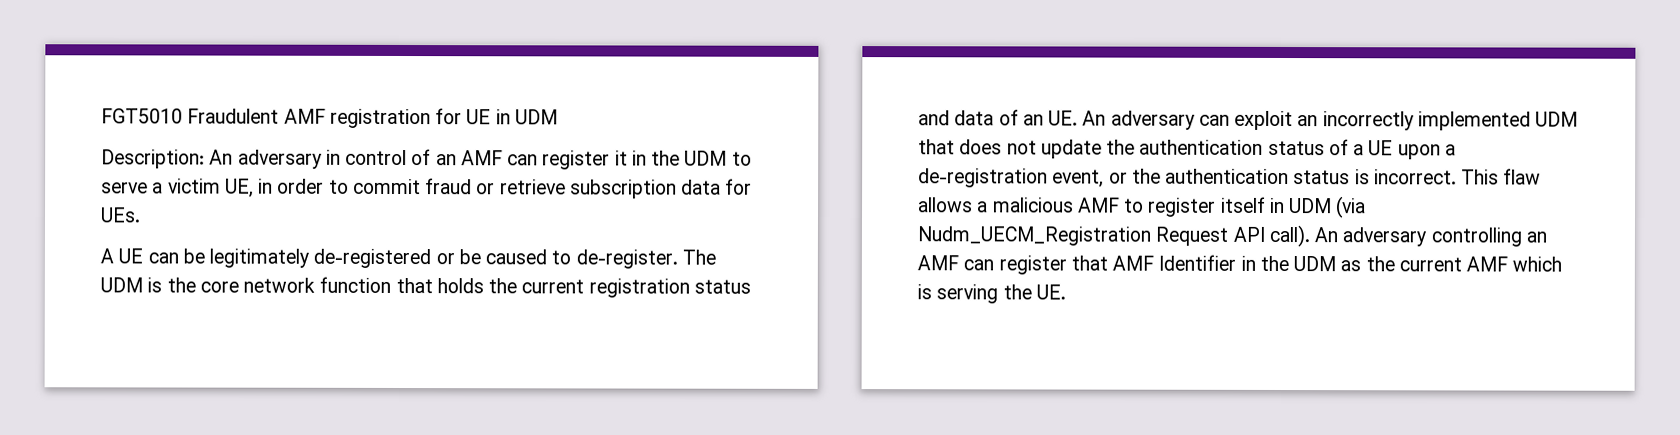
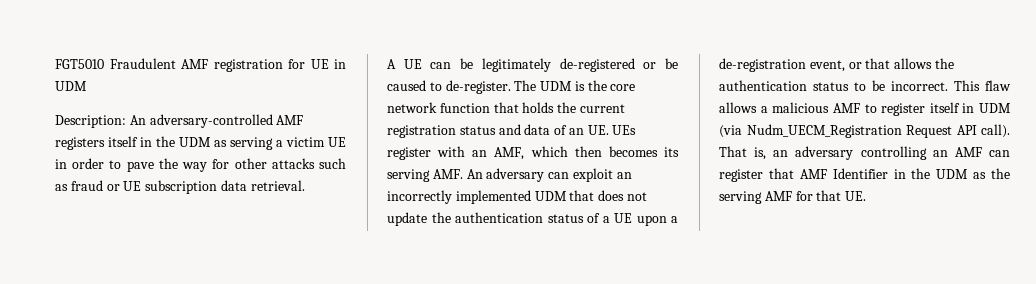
- Description: An adversary in control of an AMF can register it in the UDM to serve a victim UE, in order to commit fraud or retrieve subscription data for UEs.
+ Description: An adversary-controlled AMF registers itself in the UDM as serving a victim UE in order to pave the way for other attacks such as fraud or UE subscription data retrieval.
- The UDM is the core network function that holds the current registration status and data of an UE. An adversary can exploit an incorrectly implemented UDM that does not update the authentication status of a UE upon a de-registration event, or the authentication status is incorrect.
+ The UDM is the core network function that holds the current registration status and data of an UE. UEs register with an AMF, which then becomes its serving AMF. An adversary can exploit an incorrectly implemented UDM that does not update the authentication status of a UE upon a de-registration event, or that allows the authentication status to be incorrect.
- An adversary controlling an AMF can register that AMF Identifier in the UDM as the current AMF which is serving the UE.
+ That is, an adversary controlling an AMF can register that AMF Identifier in the UDM as the serving AMF for that UE.

